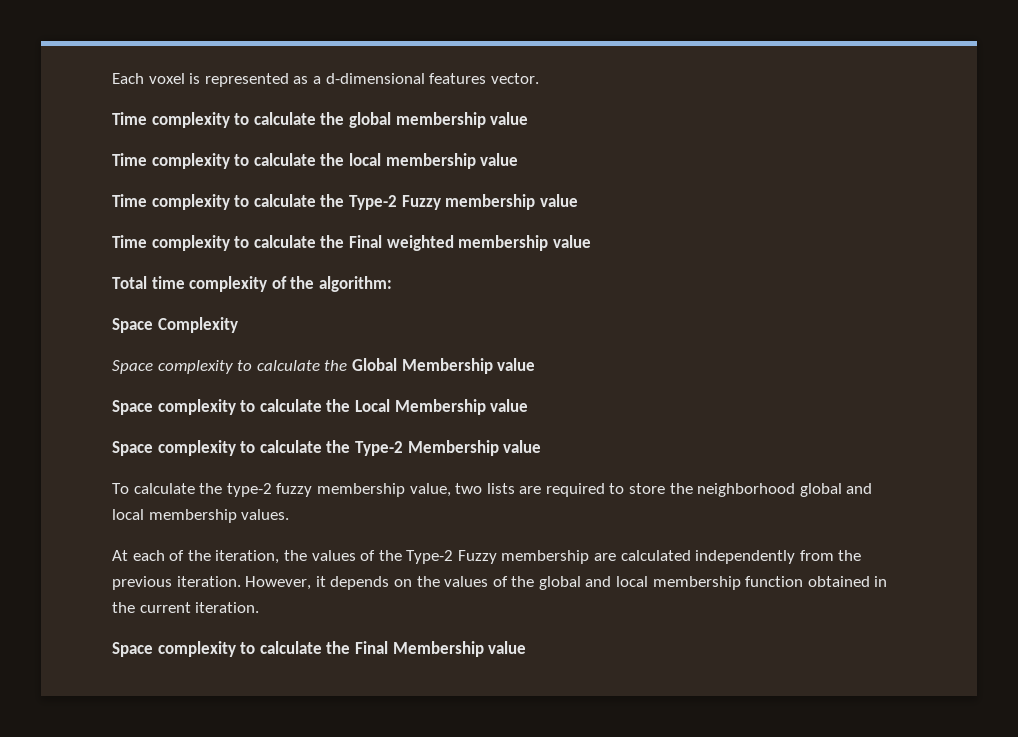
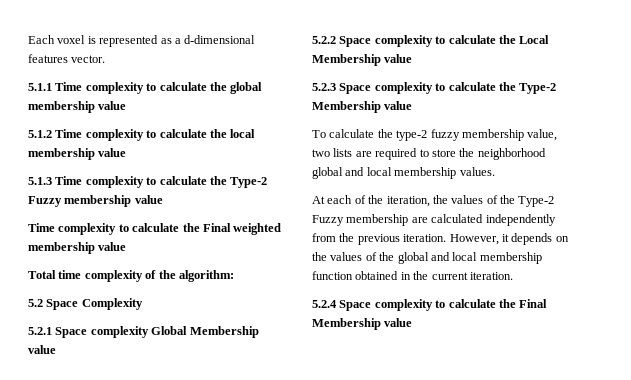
- Time complexity to calculate the global membership value
+ 5.1.1 Time complexity to calculate the global membership value
- Time complexity to calculate the local membership value
+ 5.1.2 Time complexity to calculate the local membership value
- Time complexity to calculate the Type-2 Fuzzy membership value
+ 5.1.3 Time complexity to calculate the Type-2 Fuzzy membership value
- Space Complexity
+ 5.2 Space Complexity
- Space complexity to calculate the Global Membership value
+ 5.2.1 Space complexity Global Membership value
- Space complexity to calculate the Local Membership value
+ 5.2.2 Space complexity to calculate the Local Membership value
- Space complexity to calculate the Type-2 Membership value
+ 5.2.3 Space complexity to calculate the Type-2 Membership value
- Space complexity to calculate the Final Membership value
+ 5.2.4 Space complexity to calculate the Final Membership value

